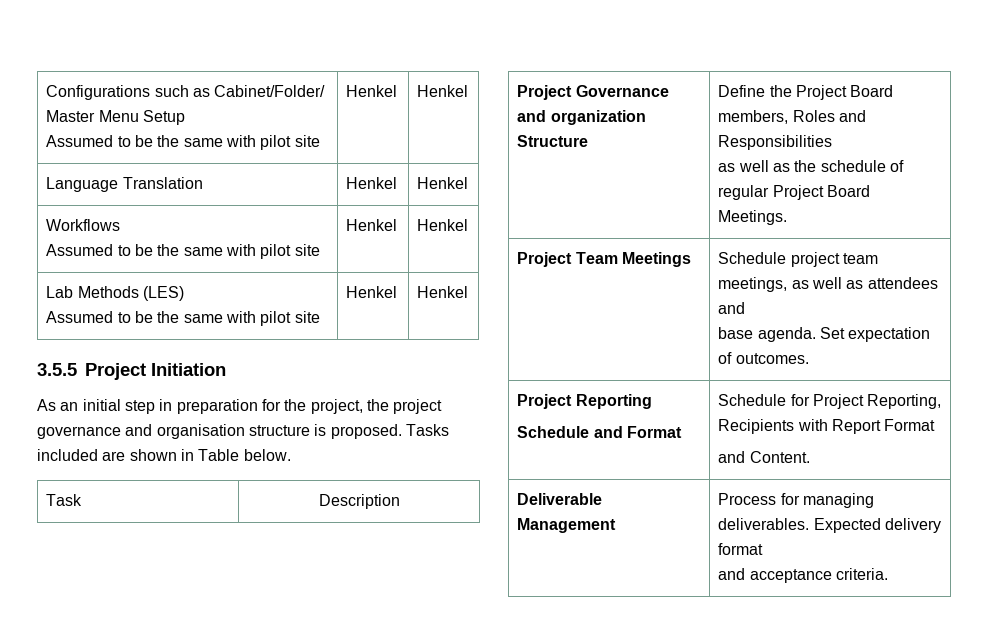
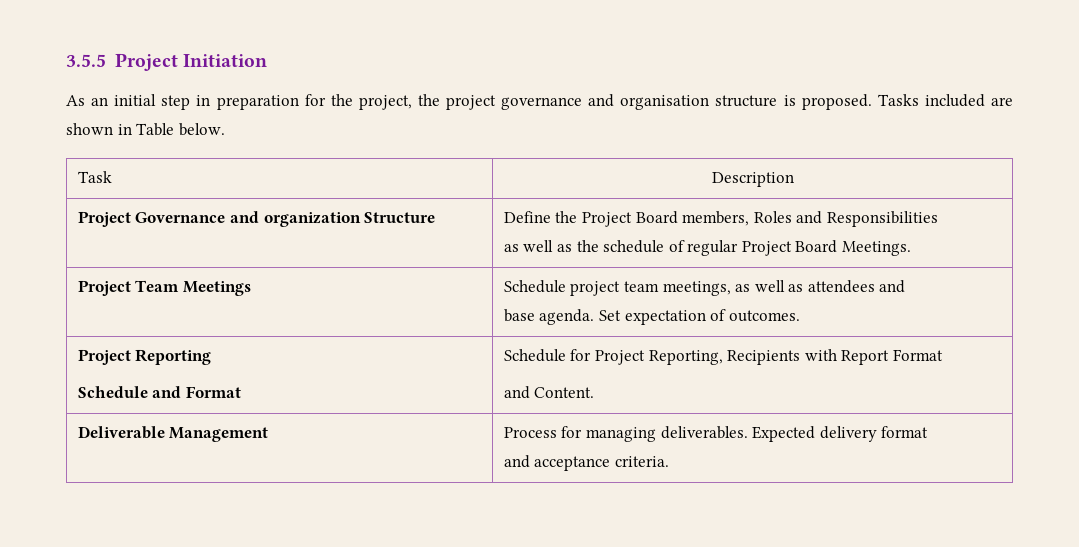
- Configurations such as Cabinet/Folder/ Master Menu Setup
- Assumed to be the same with pilot site | Henkel | Henkel
- Language Translation | Henkel | Henkel
- Workflows
- Assumed to be the same with pilot site | Henkel | Henkel
- Lab Methods (LES)
- Assumed to be the same with pilot site | Henkel | Henkel

